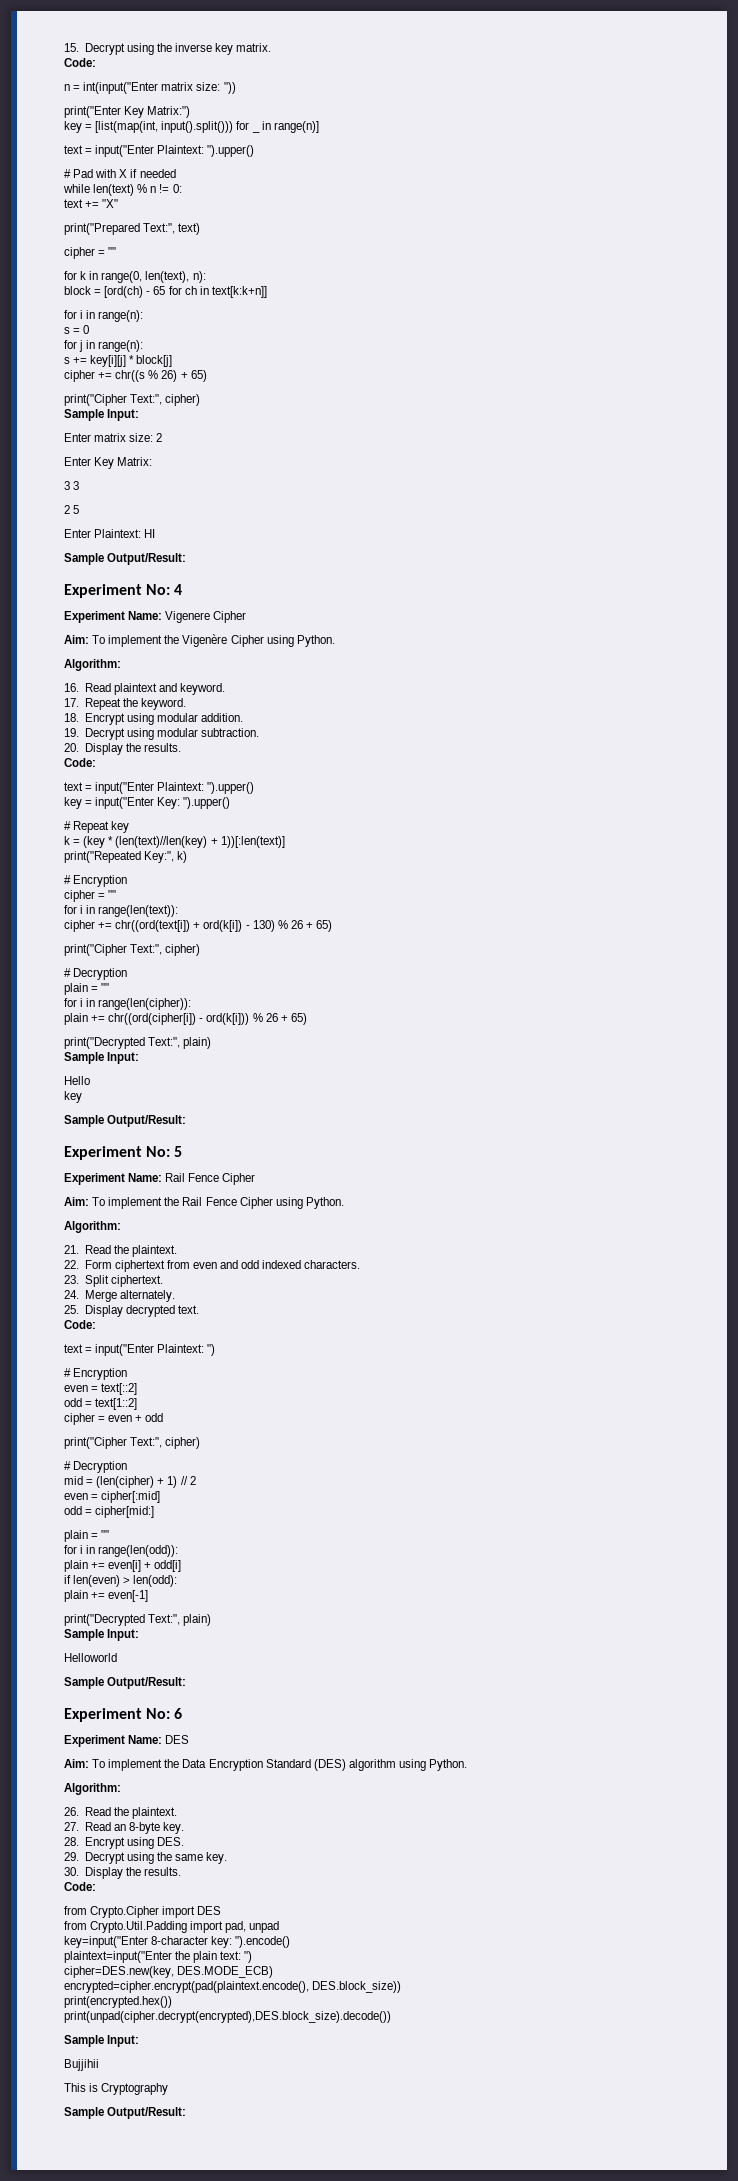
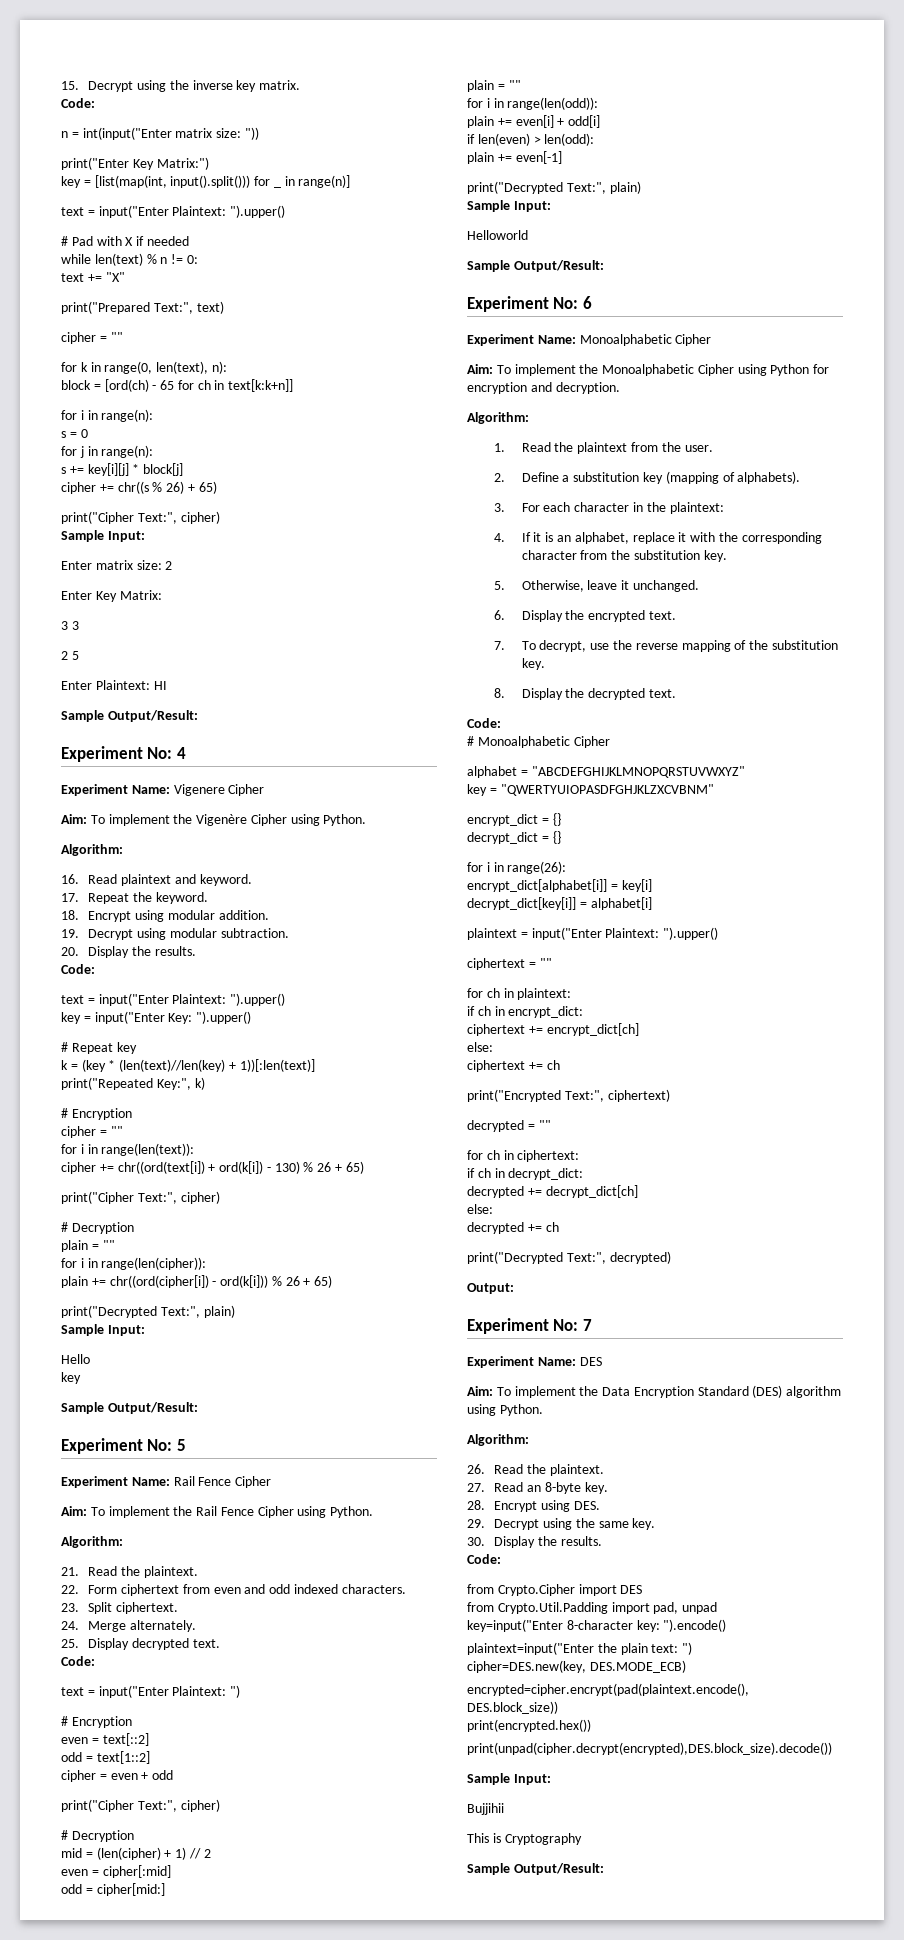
+ Experiment Name: Monoalphabetic Cipher
+ Aim: To implement the Monoalphabetic Cipher using Python for encryption and decryption.
+ Algorithm:
+ 1. Read the plaintext from the user.
+ 2. Define a substitution key (mapping of alphabets).
+ 3. For each character in the plaintext:
+ 4. If it is an alphabet, replace it with the corresponding character from the substitution key.
+ 5. Otherwise, leave it unchanged.
+ 6. Display the encrypted text.
+ 7. To decrypt, use the reverse mapping of the substitution key.
+ 8. Display the decrypted text.
+ Code:
+ # Monoalphabetic Cipher
+ alphabet = "ABCDEFGHIJKLMNOPQRSTUVWXYZ"
+ key = "QWERTYUIOPASDFGHJKLZXCVBNM"
+ encrypt_dict = {}
+ decrypt_dict = {}
+ for i in range(26):
+ encrypt_dict[alphabet[i]] = key[i]
+ decrypt_dict[key[i]] = alphabet[i]
+ plaintext = input("Enter Plaintext: ").upper()
+ ciphertext = ""
+ for ch in plaintext:
+ if ch in encrypt_dict:
+ ciphertext += encrypt_dict[ch]
+ else:
+ ciphertext += ch
+ print("Encrypted Text:", ciphertext)
+ decrypted = ""
+ for ch in ciphertext:
+ if ch in decrypt_dict:
+ decrypted += decrypt_dict[ch]
+ else:
+ decrypted += ch
+ print("Decrypted Text:", decrypted)
+ Output:
+ Experiment No: 7

